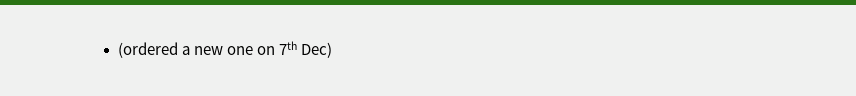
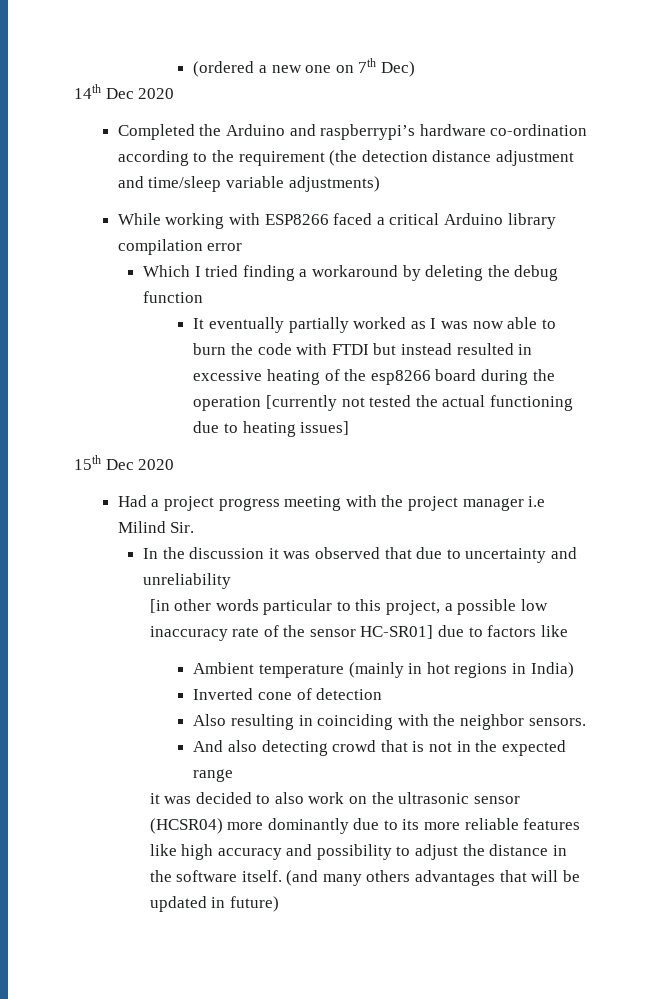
+ 14th Dec 2020
+ Completed the Arduino and raspberrypi’s hardware co-ordination according to the requirement (the detection distance adjustment and time/sleep variable adjustments)
+ While working with ESP8266 faced a critical Arduino library compilation error
+ Which I tried finding a workaround by deleting the debug function
+ It eventually partially worked as I was now able to burn the code with FTDI but instead resulted in excessive heating of the esp8266 board during the operation [currently not tested the actual functioning due to heating issues]
+ 15th Dec 2020
+ Had a project progress meeting with the project manager i.e Milind Sir.
+ In the discussion it was observed that due to uncertainty and unreliability
+ [in other words particular to this project, a possible low inaccuracy rate of the sensor HC-SR01] due to factors like
+ Ambient temperature (mainly in hot regions in India)
+ Inverted cone of detection
+ Also resulting in coinciding with the neighbor sensors.
+ And also detecting crowd that is not in the expected range
+ it was decided to also work on the ultrasonic sensor (HCSR04) more dominantly due to its more reliable features like high accuracy and possibility to adjust the distance in the software itself. (and many others advantages that will be updated in future)

